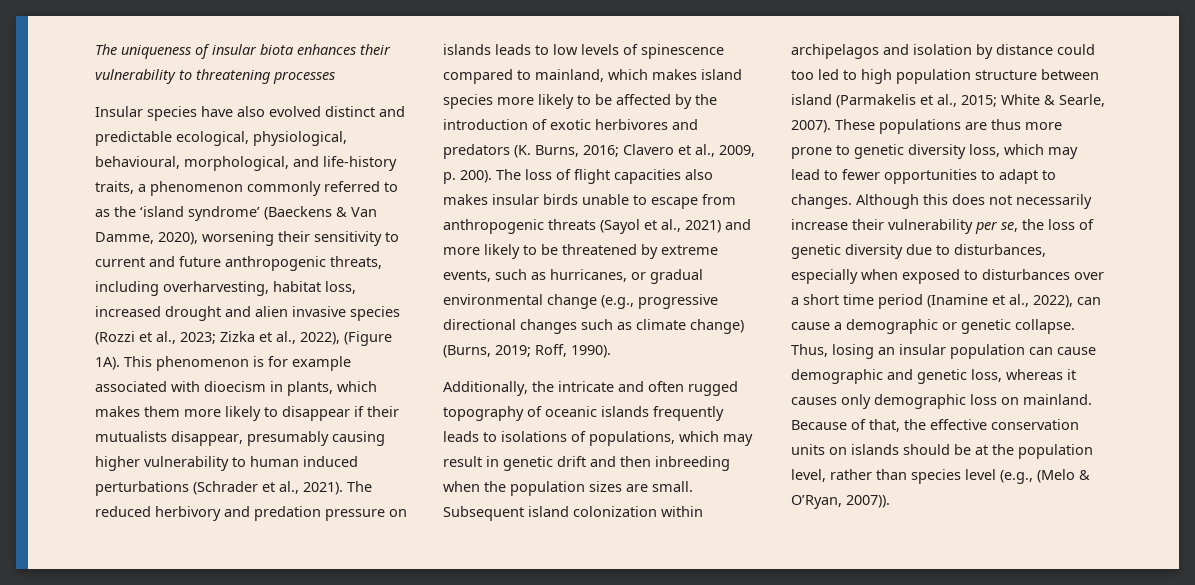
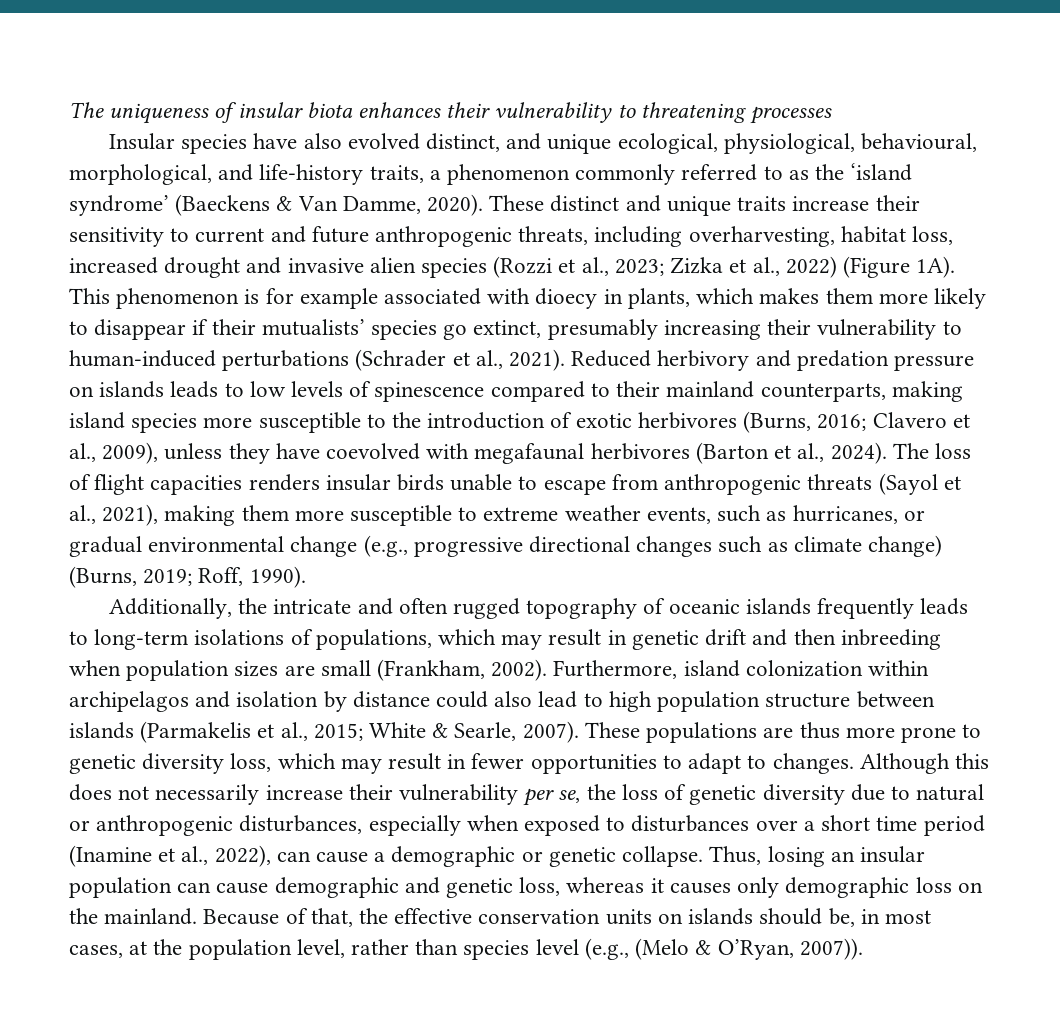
- Insular species have also evolved distinct and predictable ecological, physiological, behavioural, morphological, and life-history traits, a phenomenon commonly referred to as the ‘island syndrome’ (Baeckens & Van Damme, 2020), worsening their sensitivity to current and future anthropogenic threats, including overharvesting, habitat loss, increased drought and alien invasive species (Rozzi et al., 2023; Zizka et al., 2022), (Figure 1A).
+ Insular species have also evolved distinct, and unique ecological, physiological, behavioural, morphological, and life-history traits, a phenomenon commonly referred to as the ‘island syndrome’ (Baeckens & Van Damme, 2020). These distinct and unique traits increase their sensitivity to current and future anthropogenic threats, including overharvesting, habitat loss, increased drought and invasive alien species (Rozzi et al., 2023; Zizka et al., 2022) (Figure 1A).
- This phenomenon is for example associated with dioecism in plants, which makes them more likely to disappear if their mutualists disappear, presumably causing higher vulnerability to human induced perturbations (Schrader et al., 2021).
+ This phenomenon is for example associated with dioecy in plants, which makes them more likely to disappear if their mutualists’ species go extinct, presumably increasing their vulnerability to human-induced perturbations (Schrader et al., 2021).
- The reduced herbivory and predation pressure on islands leads to low levels of spinescence compared to mainland, which makes island species more likely to be affected by the introduction of exotic herbivores and predators (K. Burns, 2016; Clavero et al., 2009, p. 200).
+ Reduced herbivory and predation pressure on islands leads to low levels of spinescence compared to their mainland counterparts, making island species more susceptible to the introduction of exotic herbivores (Burns, 2016; Clavero et al., 2009), unless they have coevolved with megafaunal herbivores (Barton et al., 2024).
- The loss of flight capacities also makes insular birds unable to escape from anthropogenic threats (Sayol et al., 2021) and more likely to be threatened by extreme events, such as hurricanes, or gradual environmental change (e.g., progressive directional changes such as climate change) (Burns, 2019; Roff, 1990).
+ The loss of flight capacities renders insular birds unable to escape from anthropogenic threats (Sayol et al., 2021), making them more susceptible to extreme weather events, such as hurricanes, or gradual environmental change (e.g., progressive directional changes such as climate change) (Burns, 2019; Roff, 1990).
- Additionally, the intricate and often rugged topography of oceanic islands frequently leads to isolations of populations, which may result in genetic drift and then inbreeding when the population sizes are small. Subsequent island colonization within archipelagos and isolation by distance could too led to high population structure between island (Parmakelis et al., 2015; White & Searle, 2007).
+ Additionally, the intricate and often rugged topography of oceanic islands frequently leads to long-term isolations of populations, which may result in genetic drift and then inbreeding when population sizes are small (Frankham, 2002). Furthermore, island colonization within archipelagos and isolation by distance could also lead to high population structure between islands (Parmakelis et al., 2015; White & Searle, 2007).
- These populations are thus more prone to genetic diversity loss, which may lead to fewer opportunities to adapt to changes.
+ These populations are thus more prone to genetic diversity loss, which may result in fewer opportunities to adapt to changes.
- Although this does not necessarily increase their vulnerability per se, the loss of genetic diversity due to disturbances, especially when exposed to disturbances over a short time period (Inamine et al., 2022), can cause a demographic or genetic collapse.
+ Although this does not necessarily increase their vulnerability per se, the loss of genetic diversity due to natural or anthropogenic disturbances, especially when exposed to disturbances over a short time period (Inamine et al., 2022), can cause a demographic or genetic collapse.
- Thus, losing an insular population can cause demographic and genetic loss, whereas it causes only demographic loss on mainland.
+ Thus, losing an insular population can cause demographic and genetic loss, whereas it causes only demographic loss on the mainland.
- Because of that, the effective conservation units on islands should be at the population level, rather than species level (e.g., (Melo & O’Ryan, 2007)).
+ Because of that, the effective conservation units on islands should be, in most cases, at the population level, rather than species level (e.g., (Melo & O’Ryan, 2007)).

